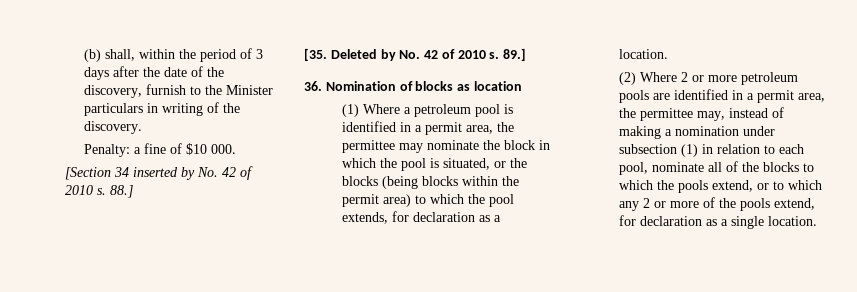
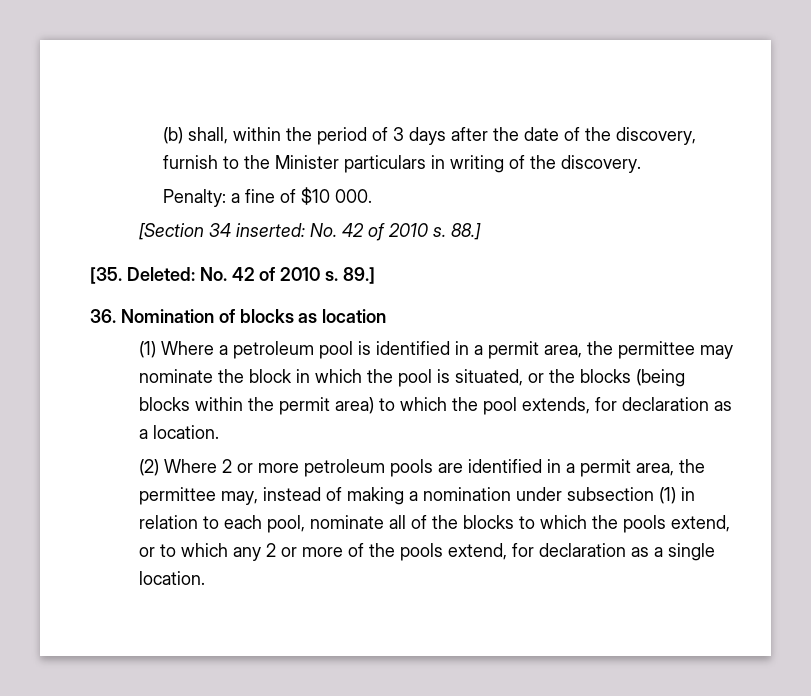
- [Section 34 inserted by No. 42 of 2010 s.
+ [Section 34 inserted: No. 42 of 2010 s.
- [35. Deleted by No. 42 of 2010 s.
+ [35. Deleted: No. 42 of 2010 s.

